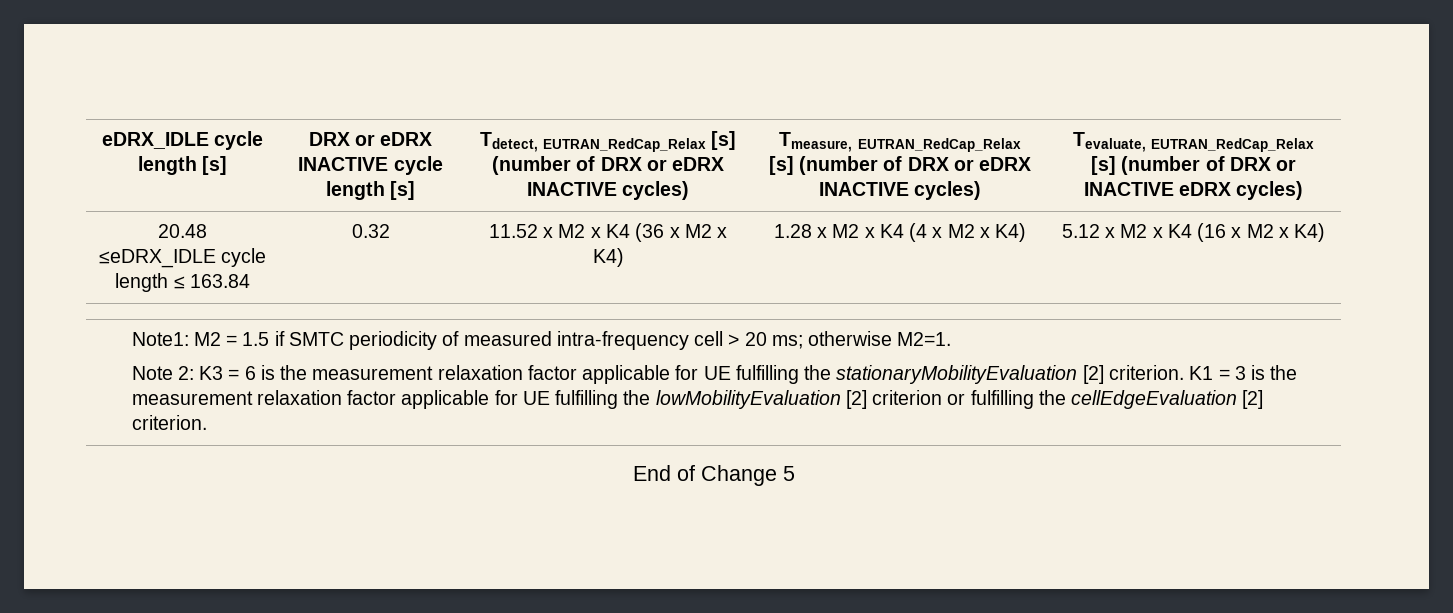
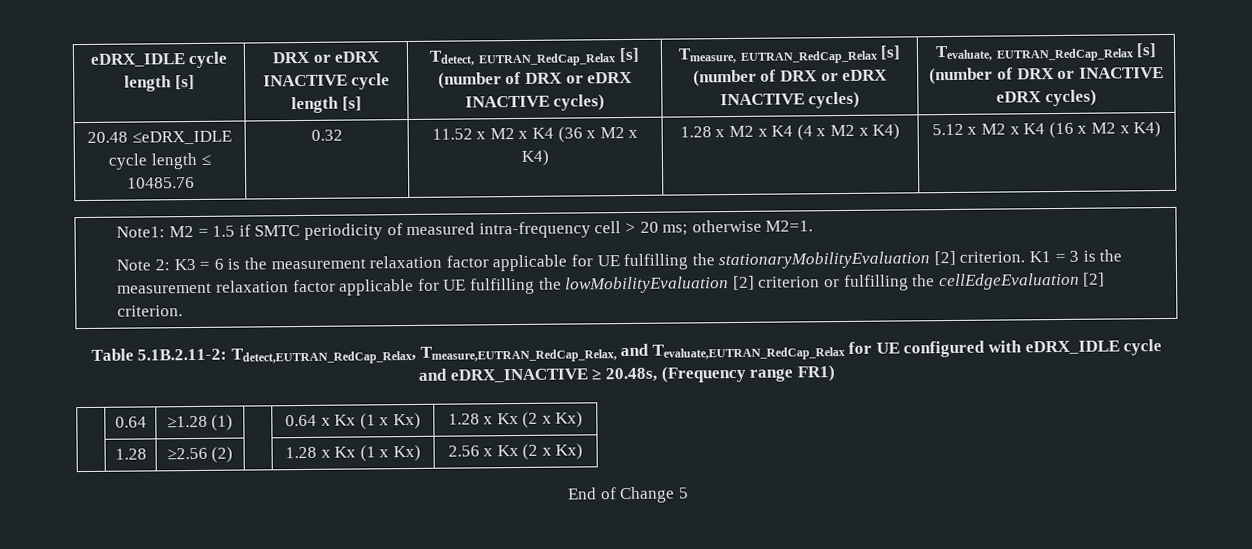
- 20.48 ≤eDRX_IDLE cycle length ≤ 163.84 | 0.32 | 11.52 x M2 x K4 (36 x M2 x K4) | 1.28 x M2 x K4 (4 x M2 x K4) | 5.12 x M2 x K4 (16 x M2 x K4)
+ 20.48 ≤eDRX_IDLE cycle length ≤ 10485.76 | 0.32 | 11.52 x M2 x K4 (36 x M2 x K4) | 1.28 x M2 x K4 (4 x M2 x K4) | 5.12 x M2 x K4 (16 x M2 x K4)
+ Table 5.1B.2.11-2: Tdetect,EUTRAN_RedCap_Relax, Tmeasure,EUTRAN_RedCap_Relax, and Tevaluate,EUTRAN_RedCap_Relax for UE configured with eDRX_IDLE cycle and eDRX_INACTIVE ≥ 20.48s, (Frequency range FR1)
+ | 0.64 | ≥1.28 (1) | | 0.64 x Kx (1 x Kx) | 1.28 x Kx (2 x Kx)
+ | 1.28 | ≥2.56 (2) | | 1.28 x Kx (1 x Kx) | 2.56 x Kx (2 x Kx)

